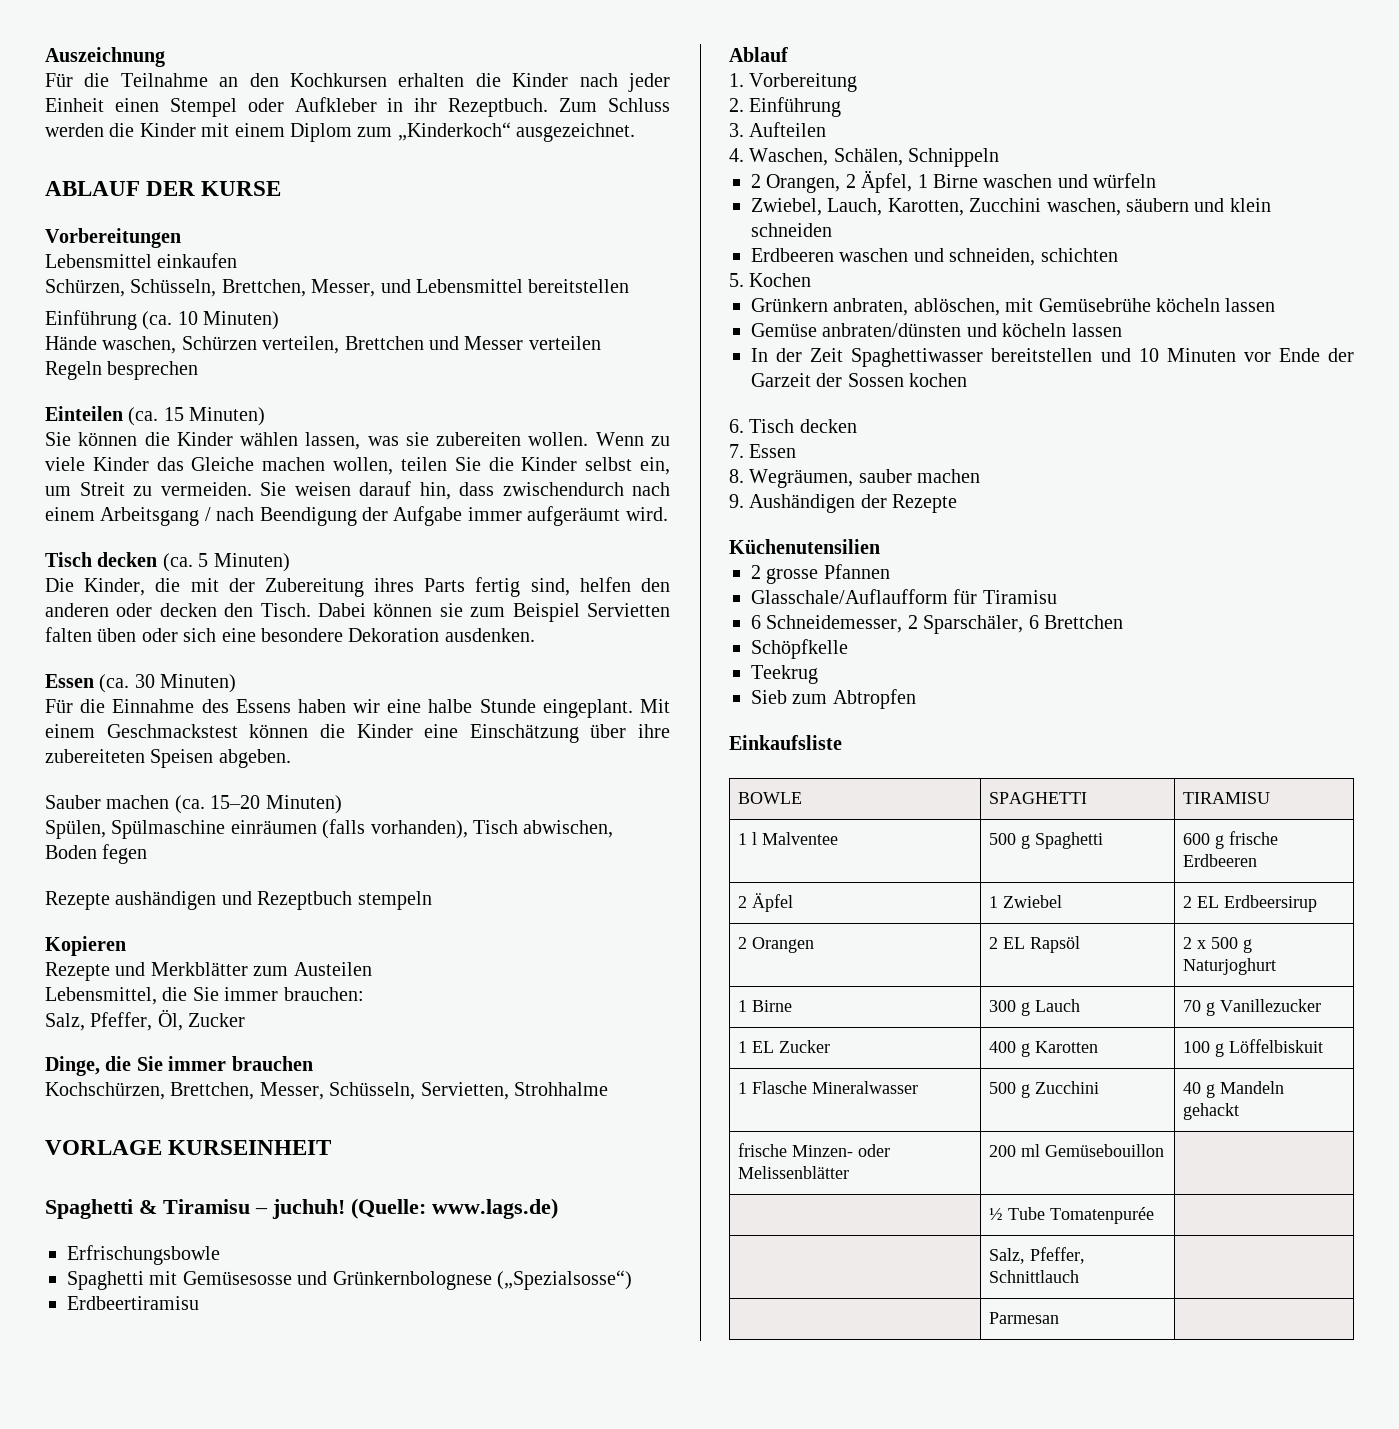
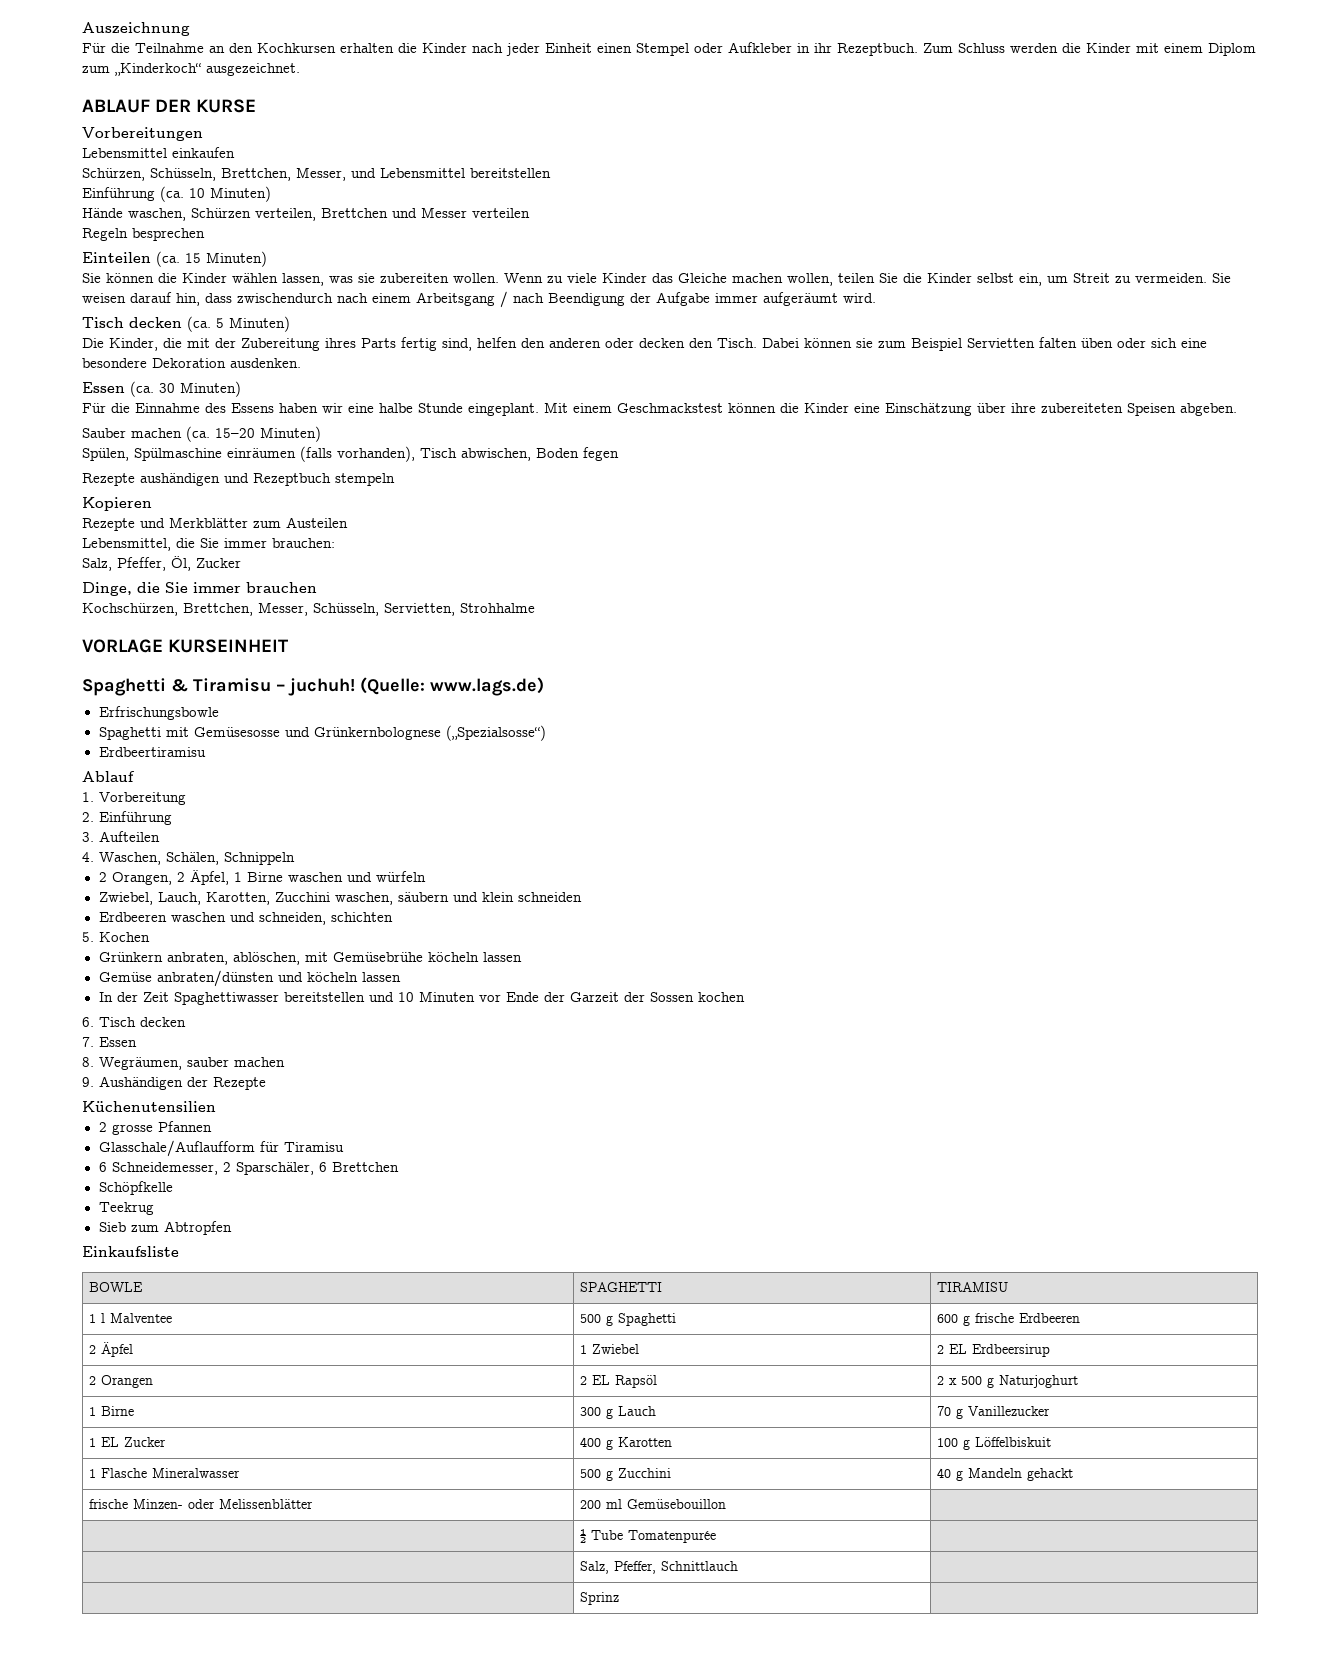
- | Parmesan |
+ | Sprinz |

